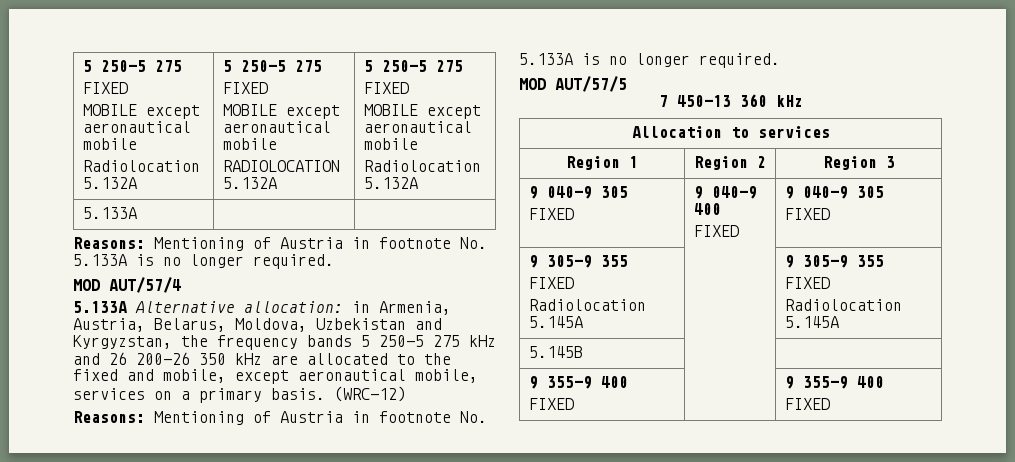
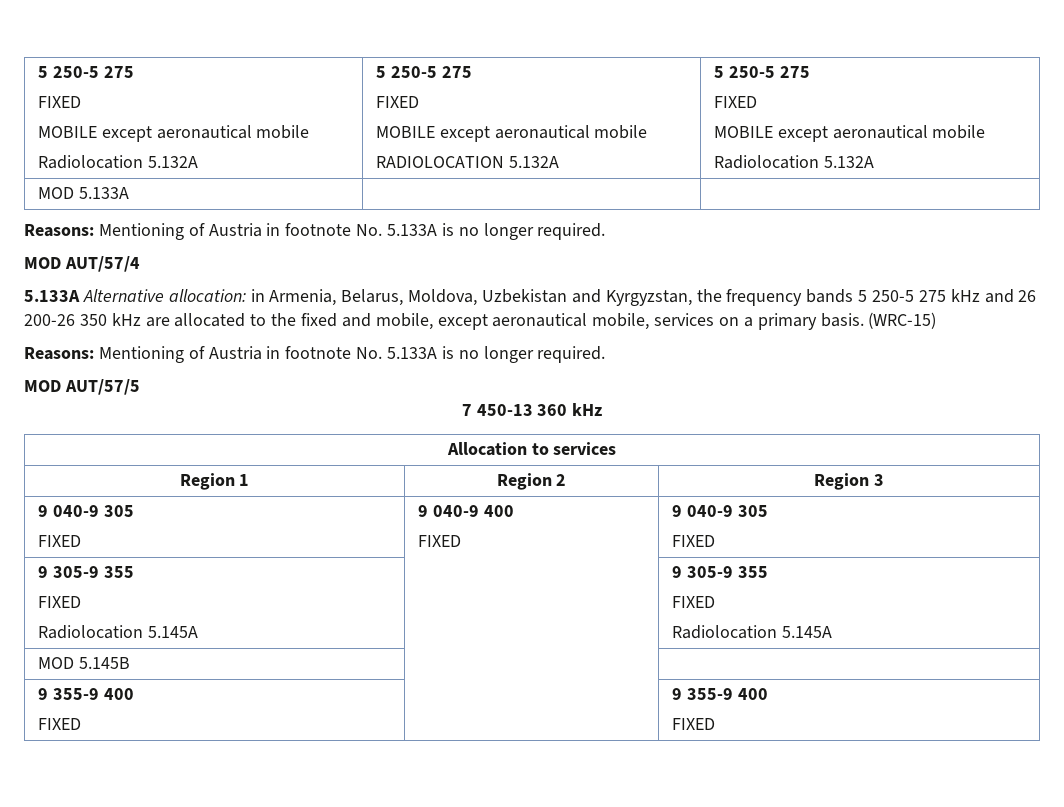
- 5.133A | |
+ MOD 5.133A | |
- 5.133A Alternative allocation: in Armenia, Austria, Belarus, Moldova, Uzbekistan and Kyrgyzstan, the frequency bands 5 250-5 275 kHz and 26 200-26 350 kHz are allocated to the fixed and mobile, except aeronautical mobile, services on a primary basis.
+ 5.133A Alternative allocation: in Armenia, Belarus, Moldova, Uzbekistan and Kyrgyzstan, the frequency bands 5 250-5 275 kHz and 26 200-26 350 kHz are allocated to the fixed and mobile, except aeronautical mobile, services on a primary basis.
- (WRC-12)
+ (WRC-15)
- 5.145B | |
+ MOD 5.145B | |

